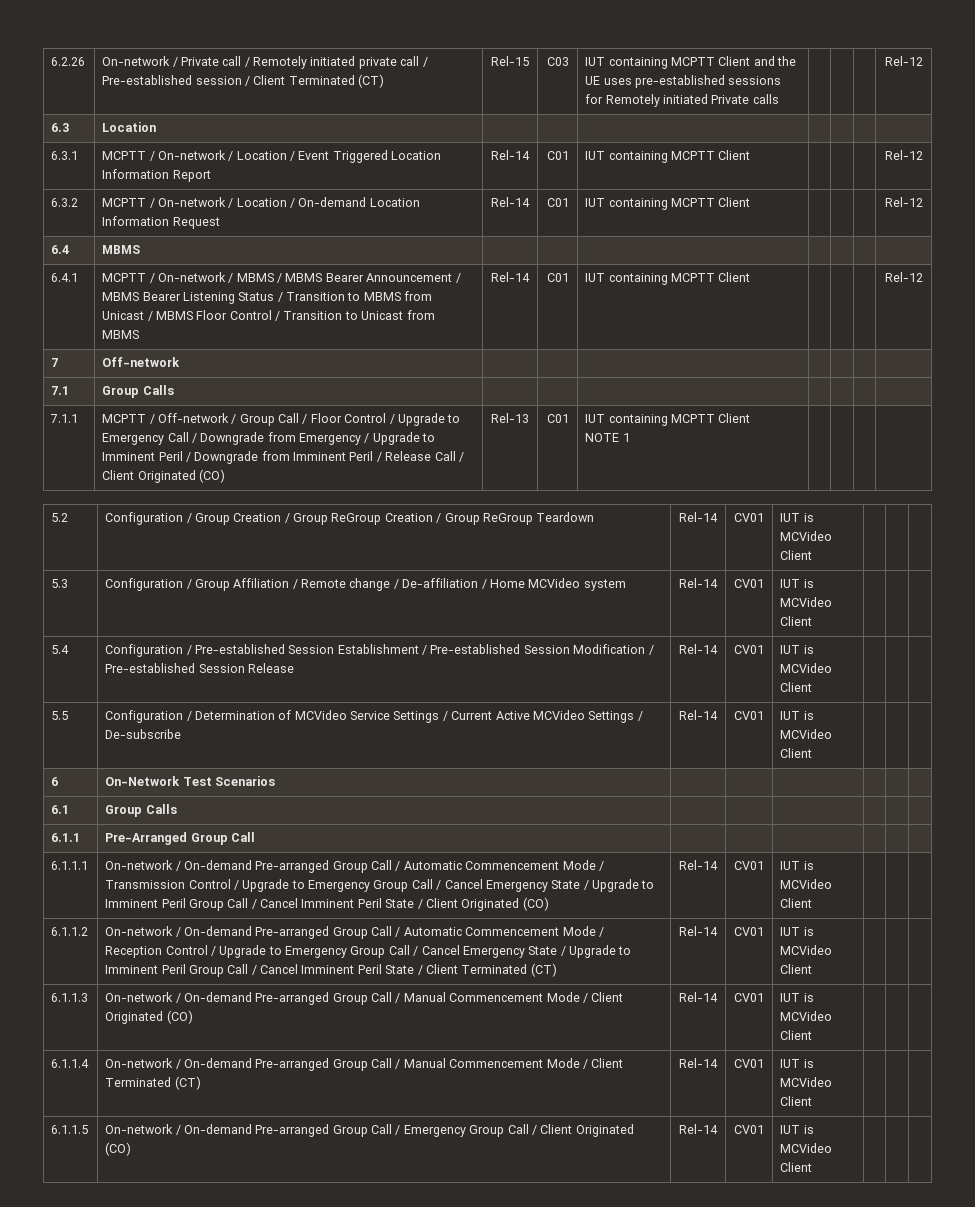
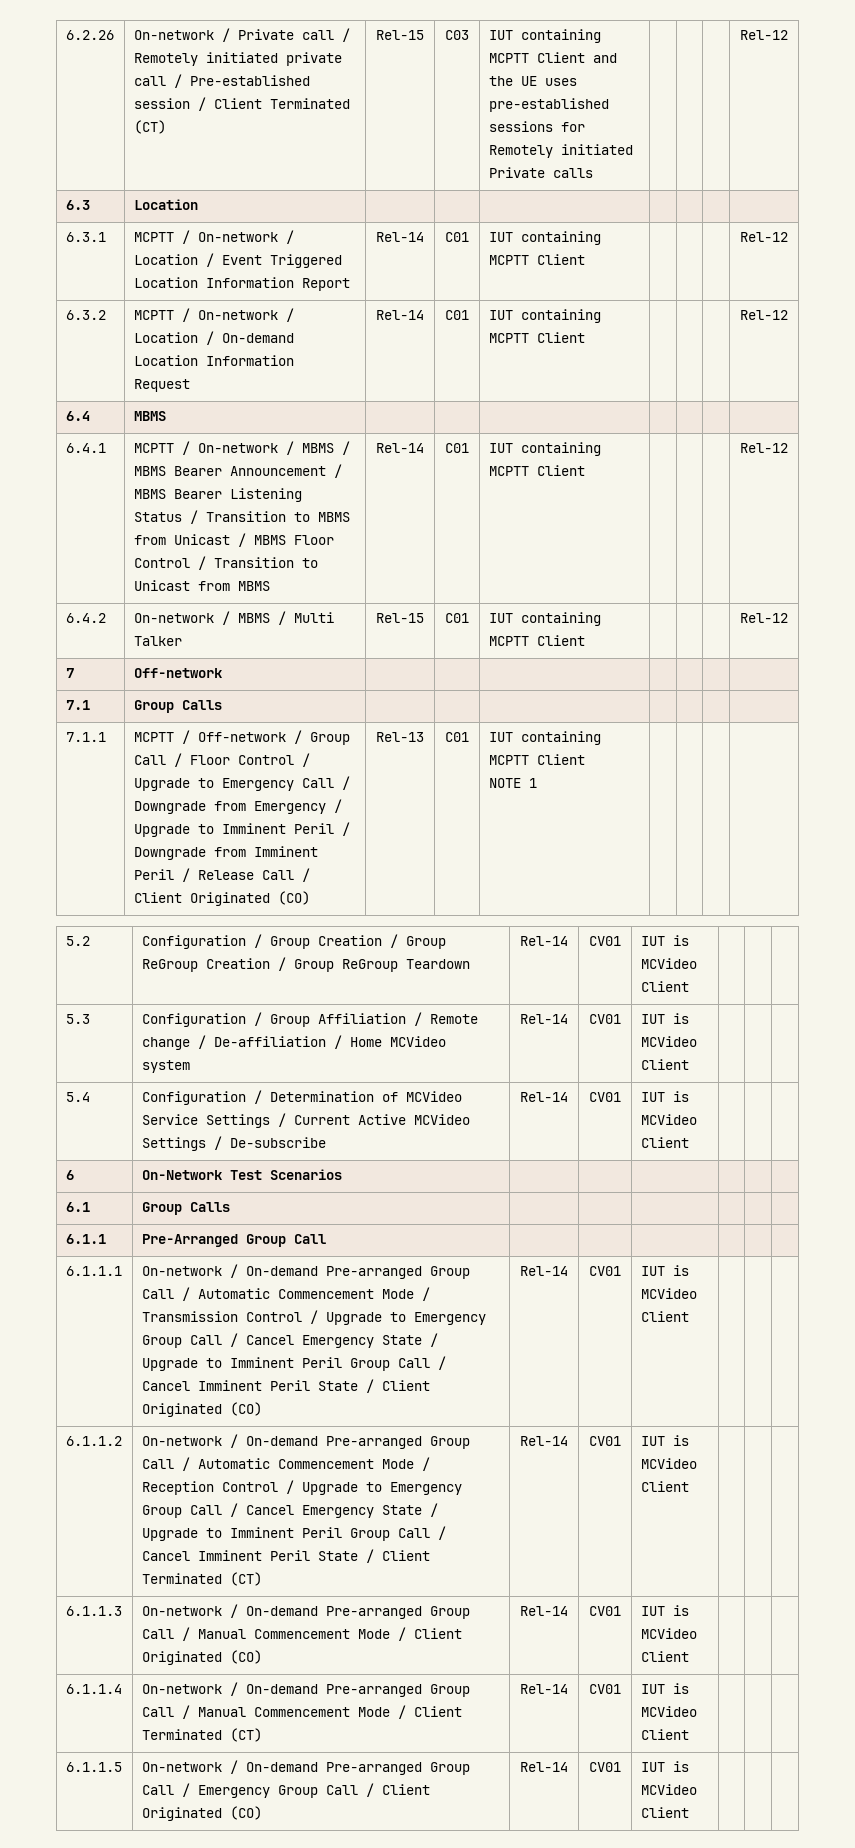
+ 6.4.2 | On-network / MBMS / Multi Talker | Rel-15 | C01 | IUT containing MCPTT Client | | | | Rel-12
- 5.4 | Configuration / Pre-established Session Establishment / Pre-established Session Modification / Pre-established Session Release | Rel-14 | CV01 | IUT is MCVideo Client | | |
- 5.5 | Configuration / Determination of MCVideo Service Settings / Current Active MCVideo Settings / De-subscribe | Rel-14 | CV01 | IUT is MCVideo Client | | |
+ 5.4 | Configuration / Determination of MCVideo Service Settings / Current Active MCVideo Settings / De-subscribe | Rel-14 | CV01 | IUT is MCVideo Client | | |

